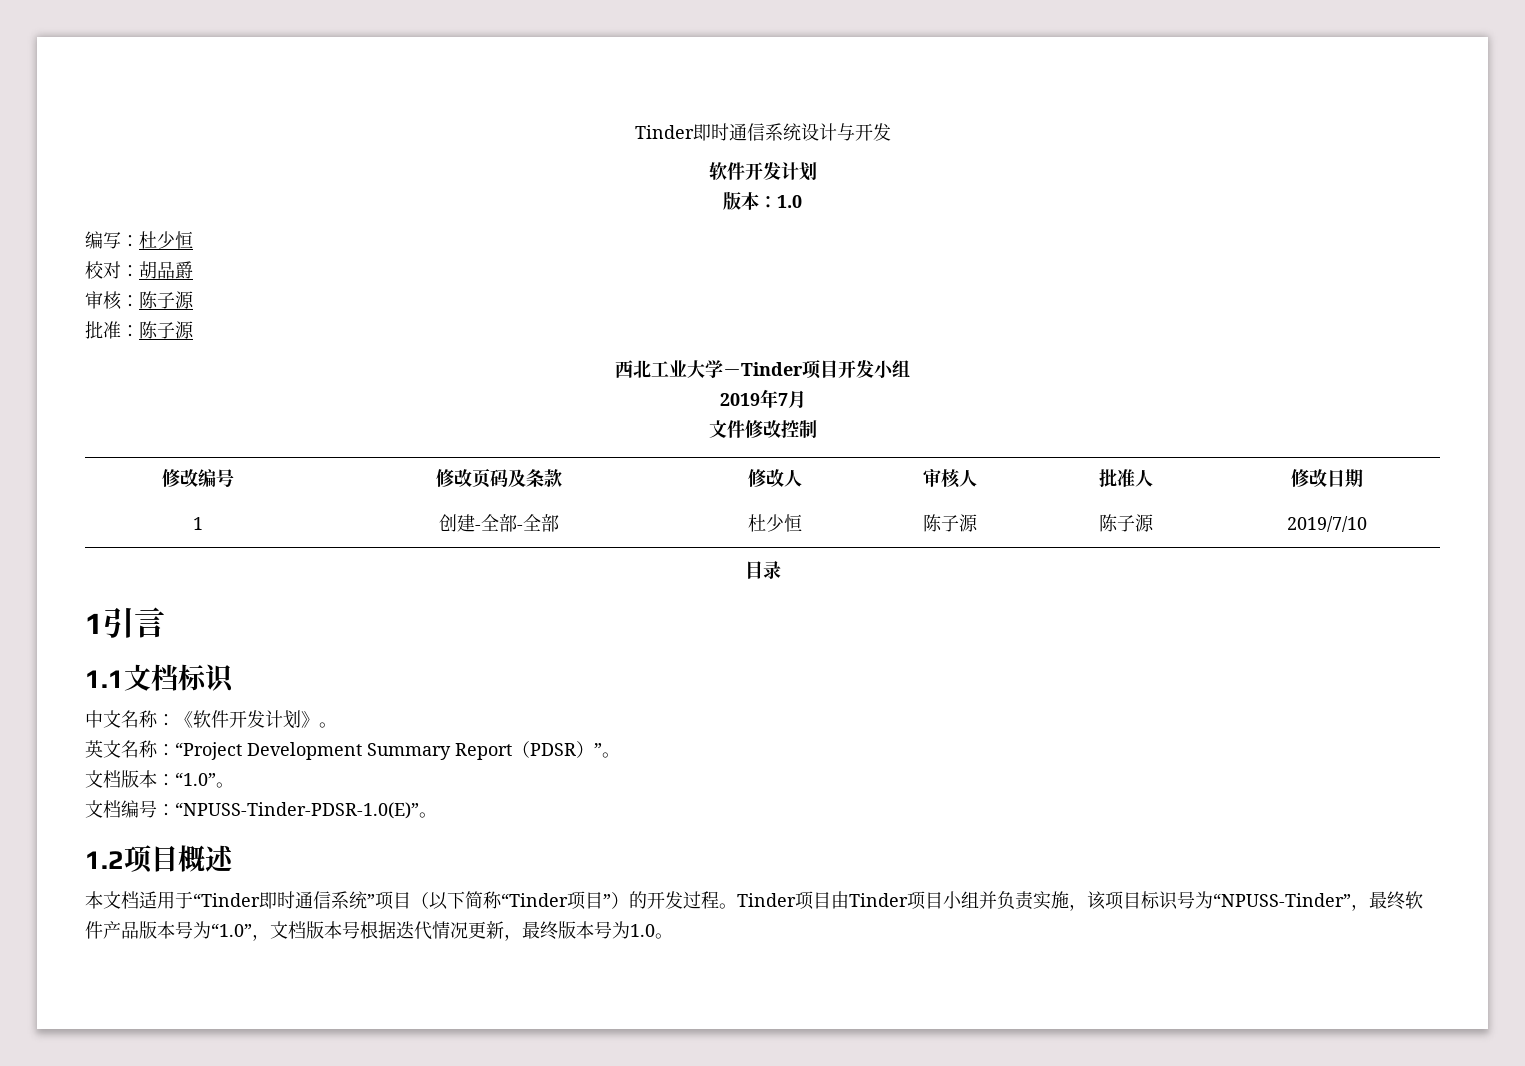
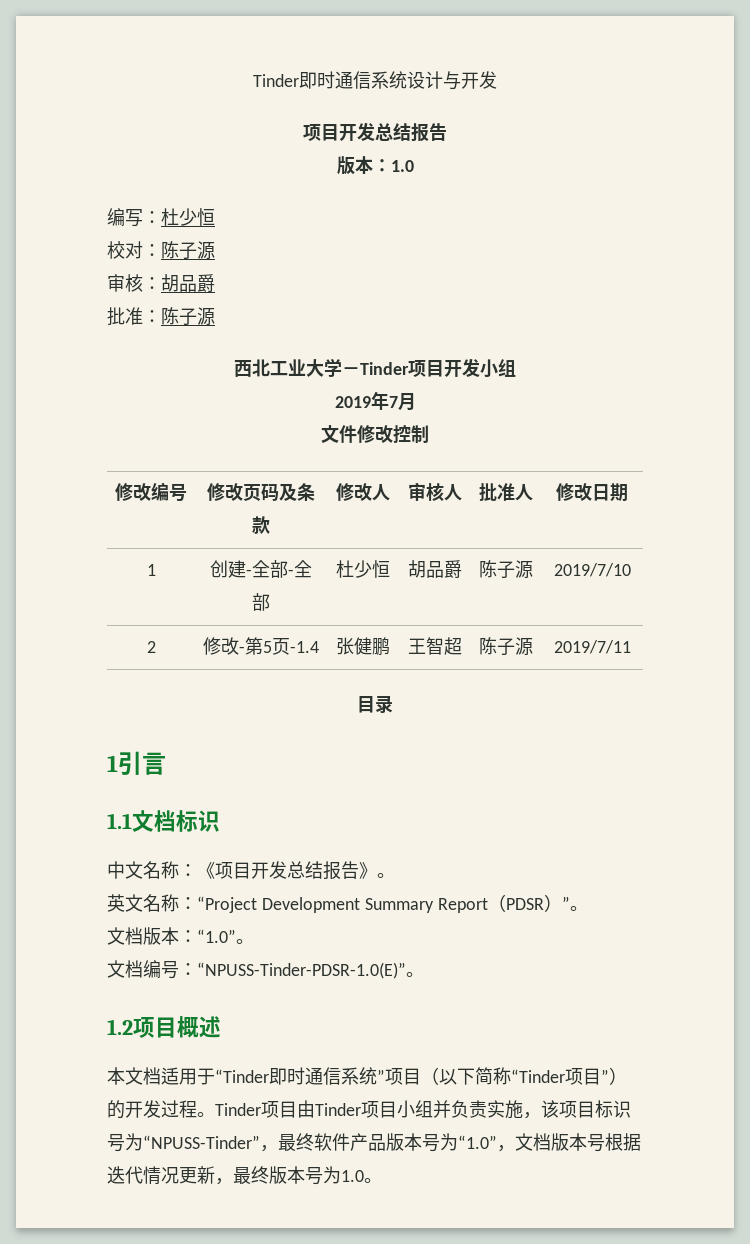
  Tinder即时通信系统设计与开发
- 软件开发计划
+ 项目开发总结报告
- 校对：胡品爵
+ 校对：陈子源
- 审核：陈子源
+ 审核：胡品爵
- 1 | 创建-全部-全部 | 杜少恒 | 陈子源 | 陈子源 | 2019/7/10
+ 1 | 创建-全部-全部 | 杜少恒 | 胡品爵 | 陈子源 | 2019/7/10
+ 2 | 修改-第5页-1.4 | 张健鹏 | 王智超 | 陈子源 | 2019/7/11
- 中文名称：《软件开发计划》。
+ 中文名称：《项目开发总结报告》。

